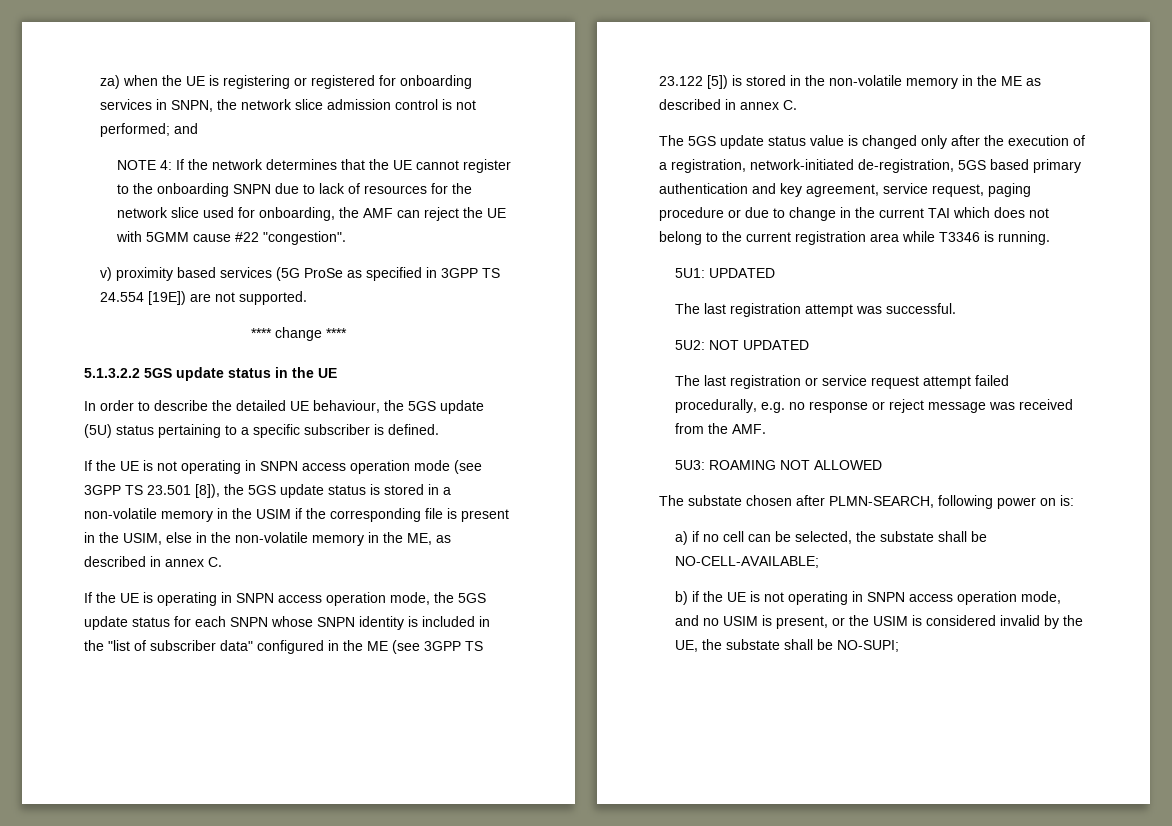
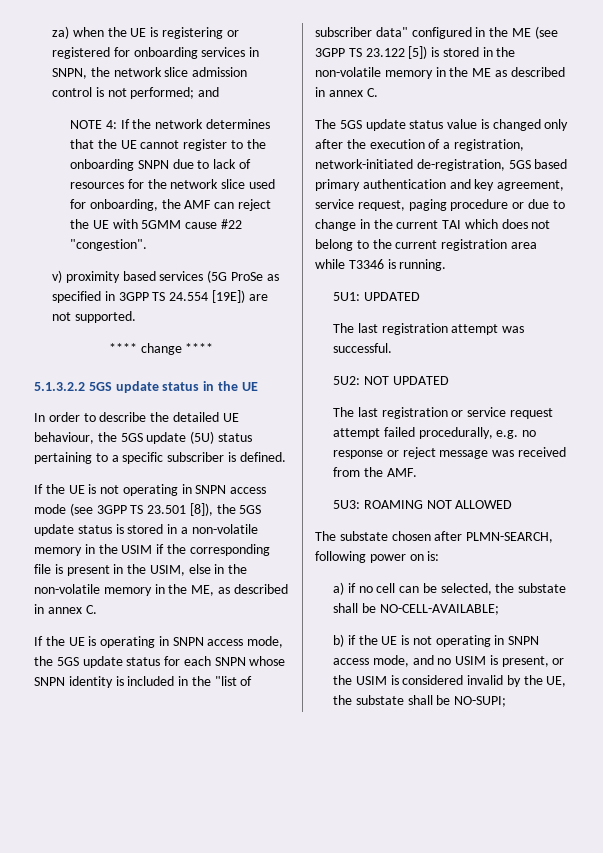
- If the UE is not operating in SNPN access operation mode (see 3GPP TS 23.501 [8]), the 5GS update status is stored in a non-volatile memory in the USIM if the corresponding file is present in the USIM, else in the non-volatile memory in the ME, as described in annex C.
+ If the UE is not operating in SNPN access mode (see 3GPP TS 23.501 [8]), the 5GS update status is stored in a non-volatile memory in the USIM if the corresponding file is present in the USIM, else in the non-volatile memory in the ME, as described in annex C.
- If the UE is operating in SNPN access operation mode, the 5GS update status for each SNPN whose SNPN identity is included in the "list of subscriber data" configured in the ME (see 3GPP TS 23.122 [5]) is stored in the non-volatile memory in the ME as described in annex C.
+ If the UE is operating in SNPN access mode, the 5GS update status for each SNPN whose SNPN identity is included in the "list of subscriber data" configured in the ME (see 3GPP TS 23.122 [5]) is stored in the non-volatile memory in the ME as described in annex C.
- b) if the UE is not operating in SNPN access operation mode, and no USIM is present, or the USIM is considered invalid by the UE, the substate shall be NO-SUPI;
+ b) if the UE is not operating in SNPN access mode, and no USIM is present, or the USIM is considered invalid by the UE, the substate shall be NO-SUPI;

